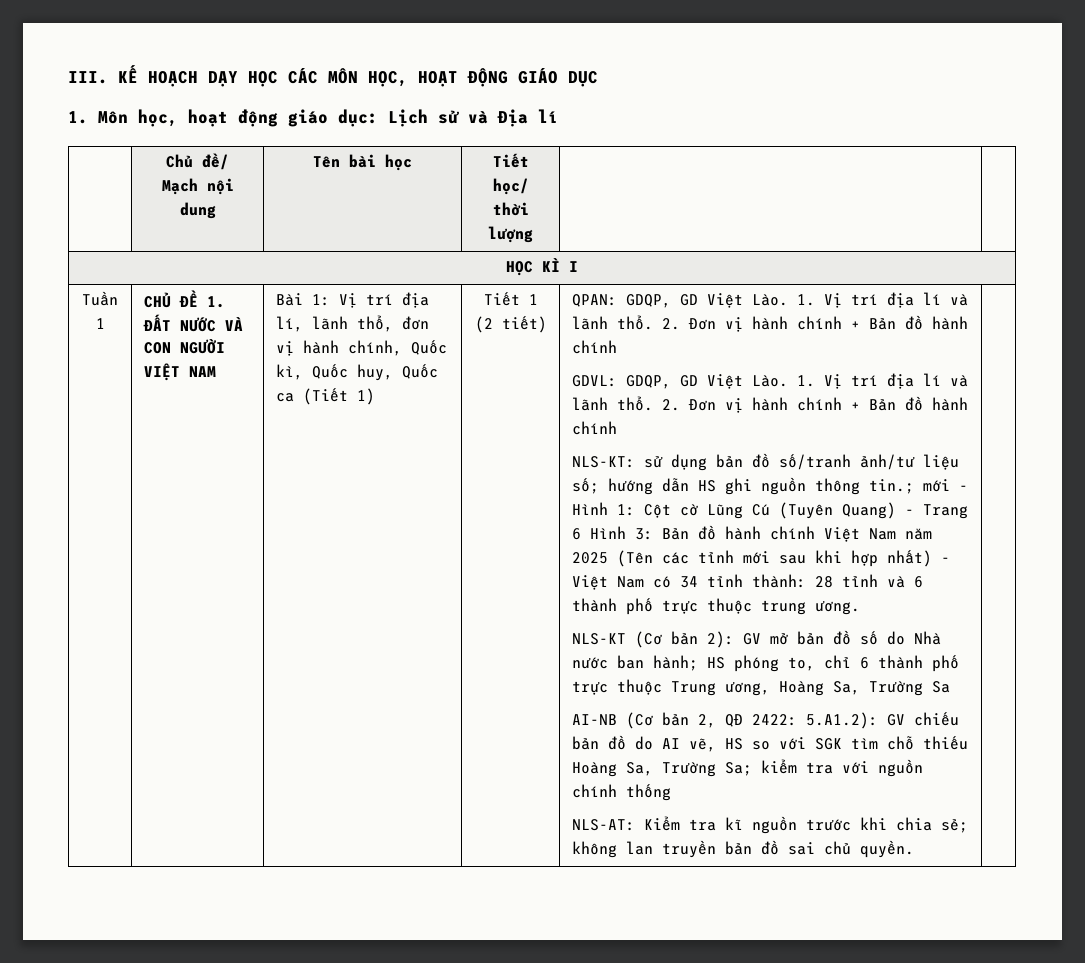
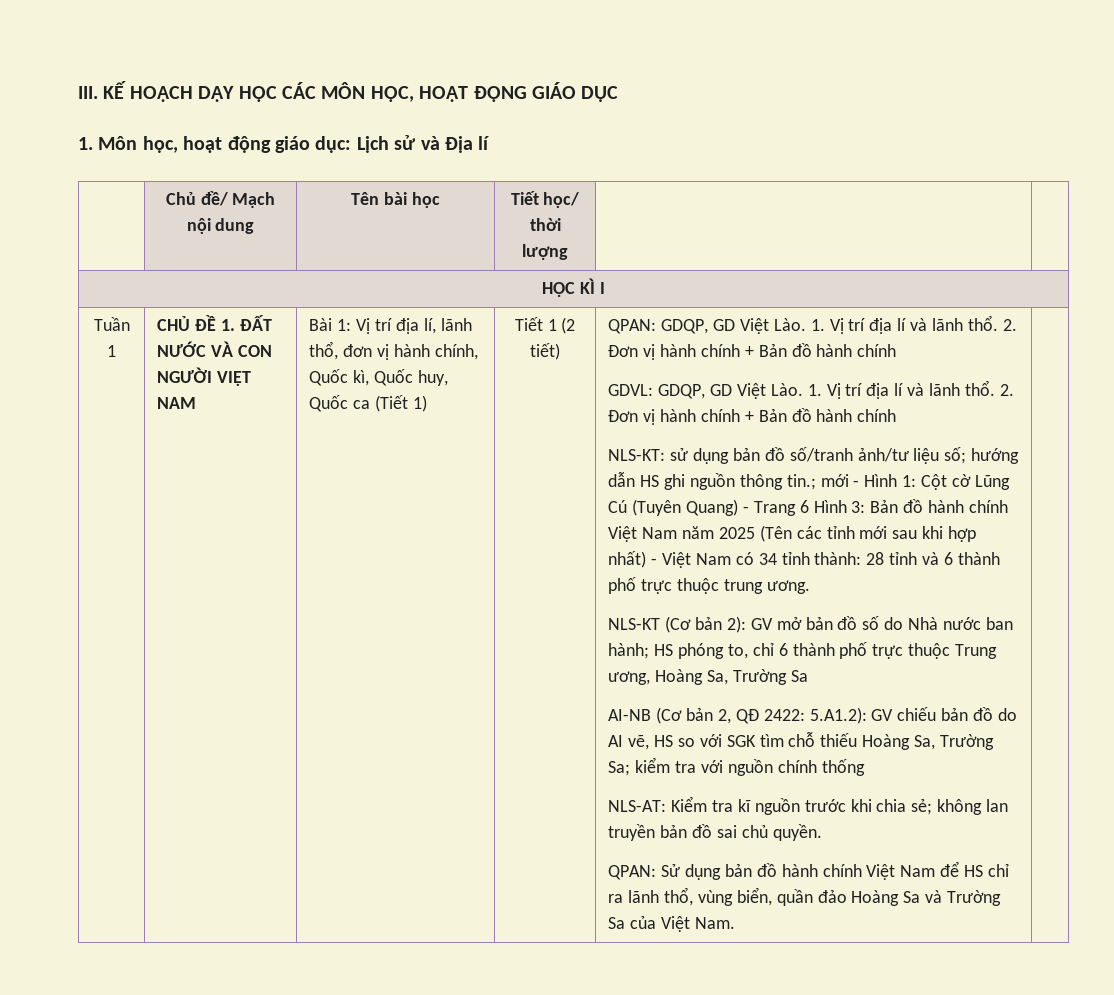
+ QPAN: Sử dụng bản đồ hành chính Việt Nam để HS chỉ ra lãnh thổ, vùng biển, quần đảo Hoàng Sa và Trường Sa của Việt Nam.

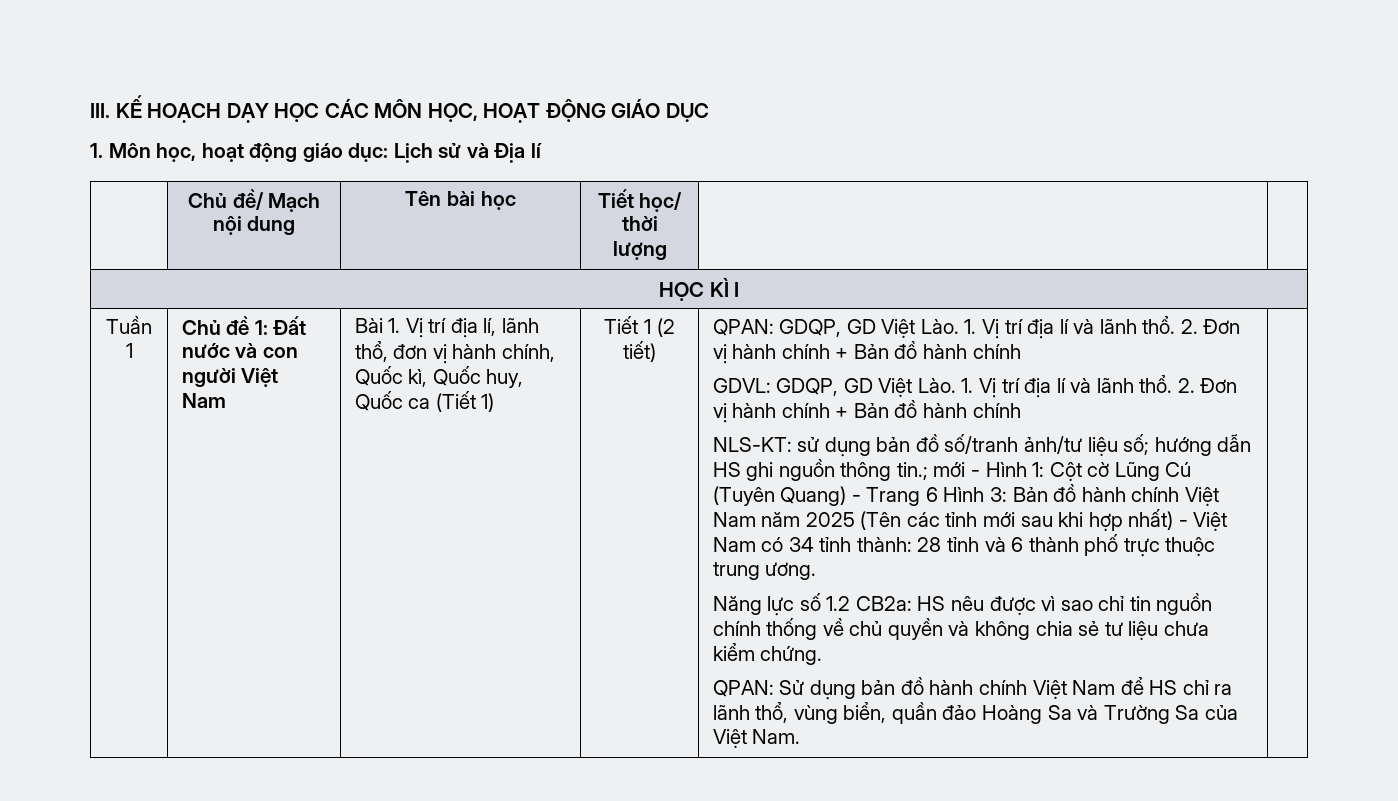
- CHỦ ĐỀ 1. ĐẤT NƯỚC VÀ CON NGƯỜI VIỆT NAM
+ Chủ đề 1: Đất nước và con người Việt Nam
- Bài 1: Vị trí địa lí, lãnh thổ, đơn vị hành chính, Quốc kì, Quốc huy, Quốc ca (Tiết 1)
+ Bài 1. Vị trí địa lí, lãnh thổ, đơn vị hành chính, Quốc kì, Quốc huy, Quốc ca (Tiết 1)
- NLS-KT (Cơ bản 2): GV mở bản đồ số do Nhà nước ban hành; HS phóng to, chỉ 6 thành phố trực thuộc Trung ương, Hoàng Sa, Trường Sa
- AI-NB (Cơ bản 2, QĐ 2422: 5.A1.2): GV chiếu bản đồ do AI vẽ, HS so với SGK tìm chỗ thiếu Hoàng Sa, Trường Sa; kiểm tra với nguồn chính thống
- NLS-AT: Kiểm tra kĩ nguồn trước khi chia sẻ; không lan truyền bản đồ sai chủ quyền.
+ Năng lực số 1.2 CB2a: HS nêu được vì sao chỉ tin nguồn chính thống về chủ quyền và không chia sẻ tư liệu chưa kiểm chứng.

